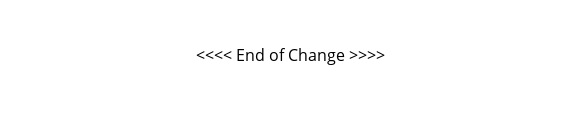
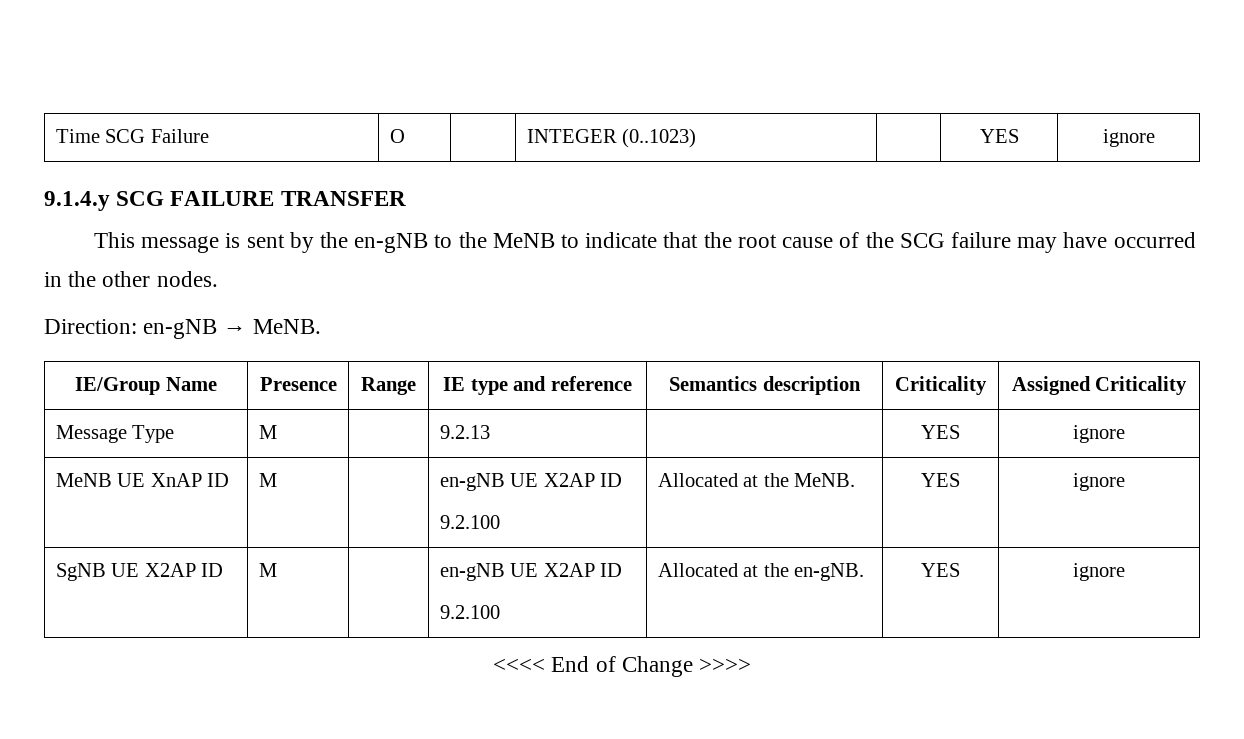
+ Time SCG Failure | O | | INTEGER (0..1023) | | YES | ignore
+ 9.1.4.y SCG FAILURE TRANSFER
+ This message is sent by the en-gNB to the MeNB to indicate that the root cause of the SCG failure may have occurred in the other nodes.
+ Direction: en-gNB → MeNB.
+ IE/Group Name | Presence | Range | IE type and reference | Semantics description | Criticality | Assigned Criticality
+ Message Type | M | | 9.2.13 | | YES | ignore
+ MeNB UE XnAP ID | M | | en-gNB UE X2AP ID
+ 9.2.100 | Allocated at the MeNB. | YES | ignore
+ SgNB UE X2AP ID | M | | en-gNB UE X2AP ID
+ 9.2.100 | Allocated at the en-gNB. | YES | ignore

